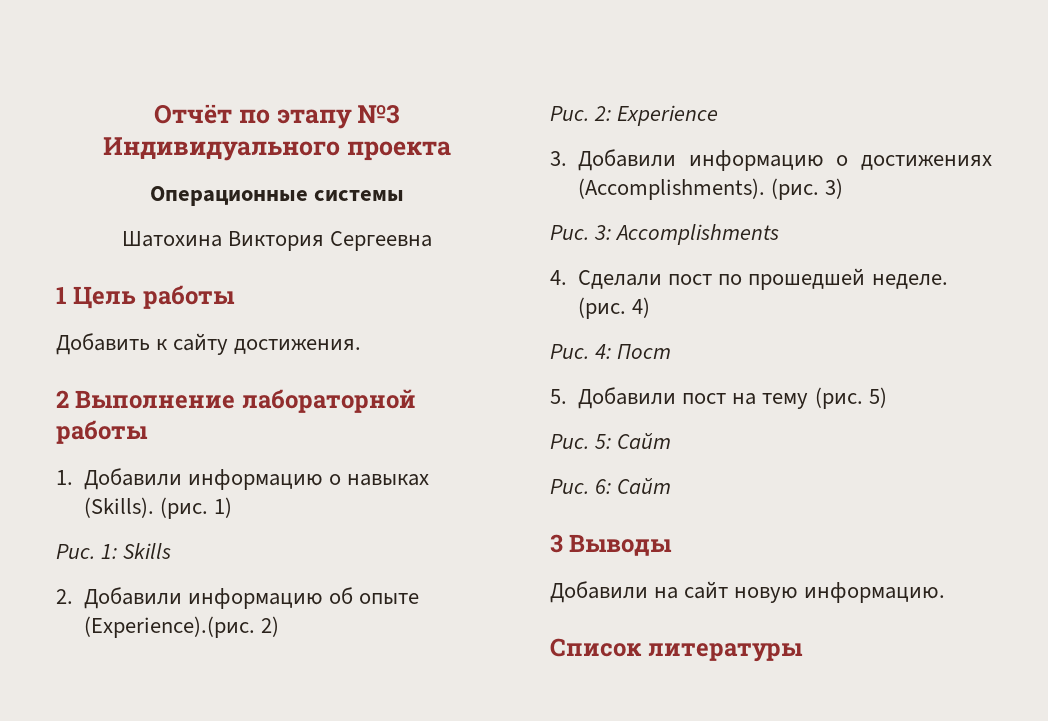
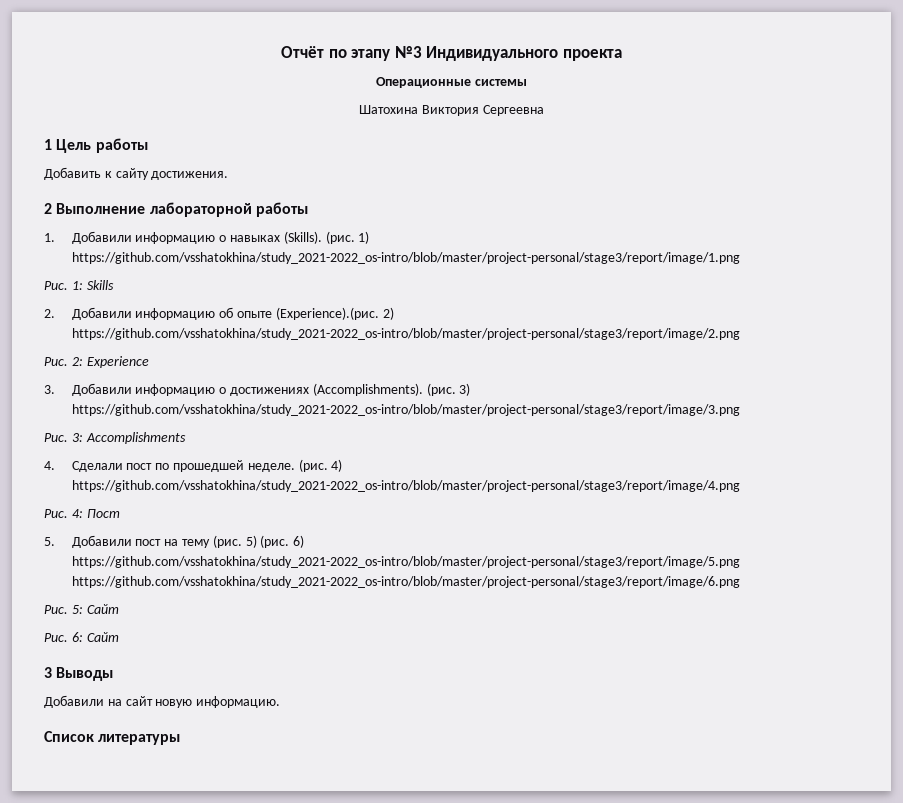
- 1)
+ 1) https://github.com/vsshatokhina/study_2021-2022_os-intro/blob/master/project-personal/stage3/report/image/1.png
- 2. Добавили информацию об опыте (Experience).(рис. 2)
+ 2. Добавили информацию об опыте (Experience).(рис. 2) https://github.com/vsshatokhina/study_2021-2022_os-intro/blob/master/project-personal/stage3/report/image/2.png
- 3)
+ 3) https://github.com/vsshatokhina/study_2021-2022_os-intro/blob/master/project-personal/stage3/report/image/3.png
- 4)
+ 4) https://github.com/vsshatokhina/study_2021-2022_os-intro/blob/master/project-personal/stage3/report/image/4.png
- 5)
+ 5) (рис. 6) https://github.com/vsshatokhina/study_2021-2022_os-intro/blob/master/project-personal/stage3/report/image/5.png https://github.com/vsshatokhina/study_2021-2022_os-intro/blob/master/project-personal/stage3/report/image/6.png

